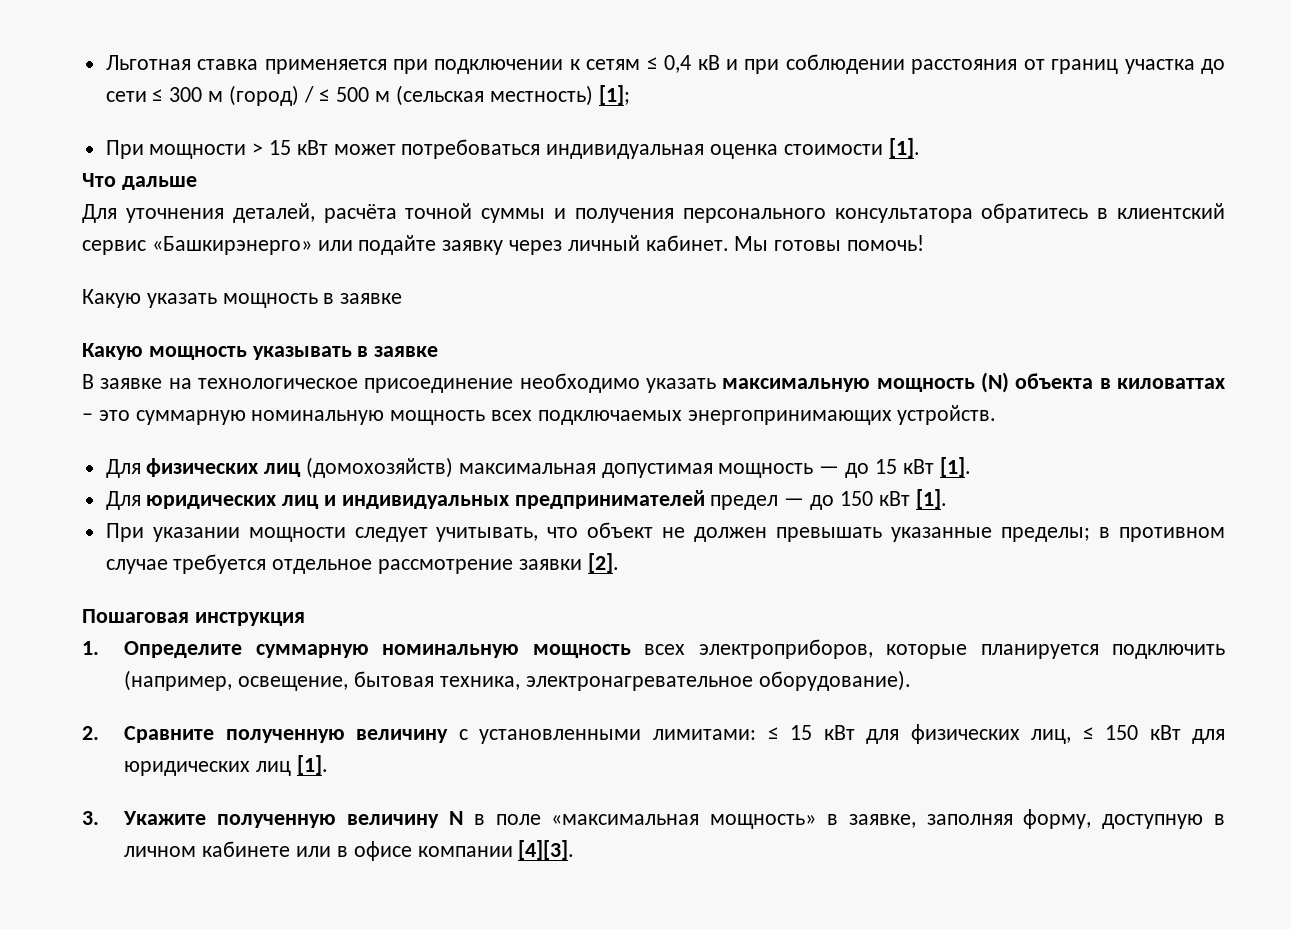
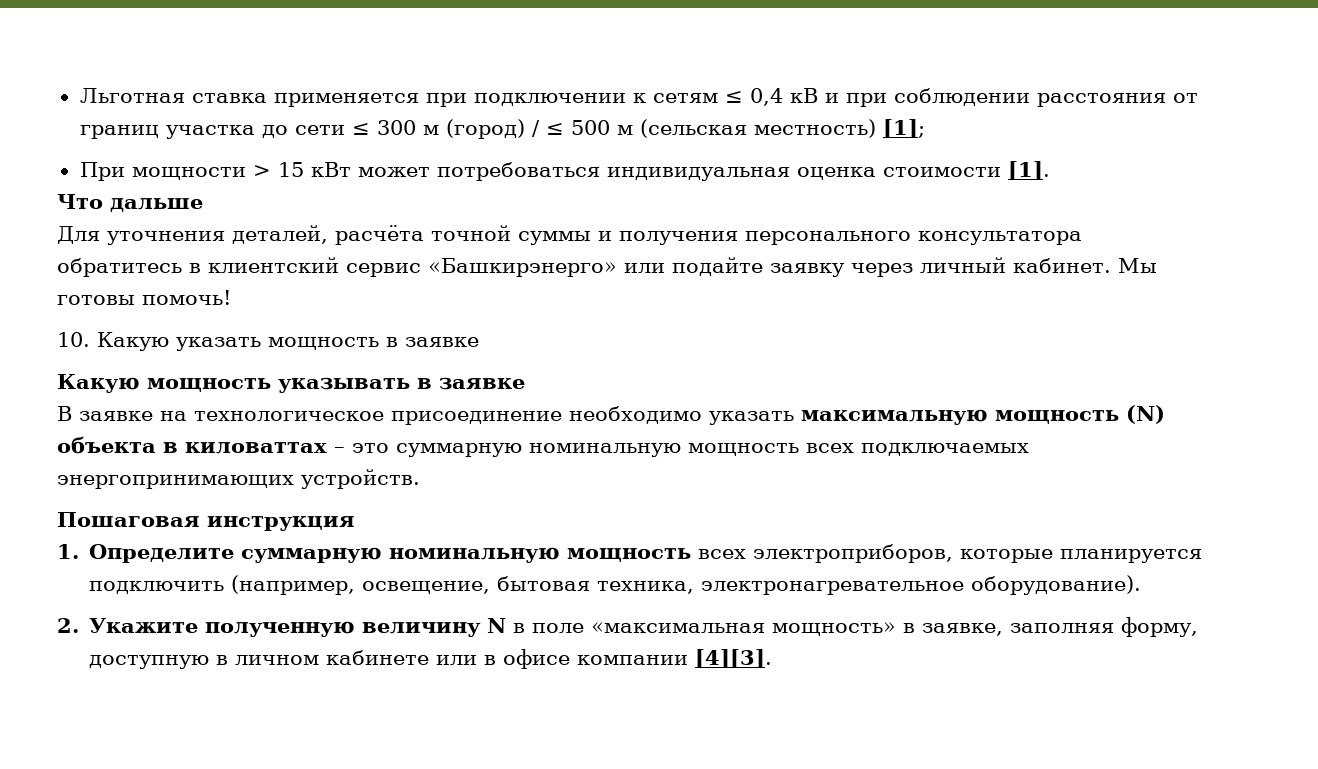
- Какую указать мощность в заявке
+ 10. Какую указать мощность в заявке
- Для физических лиц (домохозяйств) максимальная допустимая мощность — до 15 кВт [1].
- Для юридических лиц и индивидуальных предпринимателей предел — до 150 кВт [1].
- При указании мощности следует учитывать, что объект не должен превышать указанные пределы; в противном случае требуется отдельное рассмотрение заявки [2].
- 2. Сравните полученную величину с установленными лимитами: ≤ 15 кВт для физических лиц, ≤ 150 кВт для юридических лиц [1].
- 3. Укажите полученную величину N в поле «максимальная мощность» в заявке, заполняя форму, доступную в личном кабинете или в офисе компании [4][3].
+ 2. Укажите полученную величину N в поле «максимальная мощность» в заявке, заполняя форму, доступную в личном кабинете или в офисе компании [4][3].

